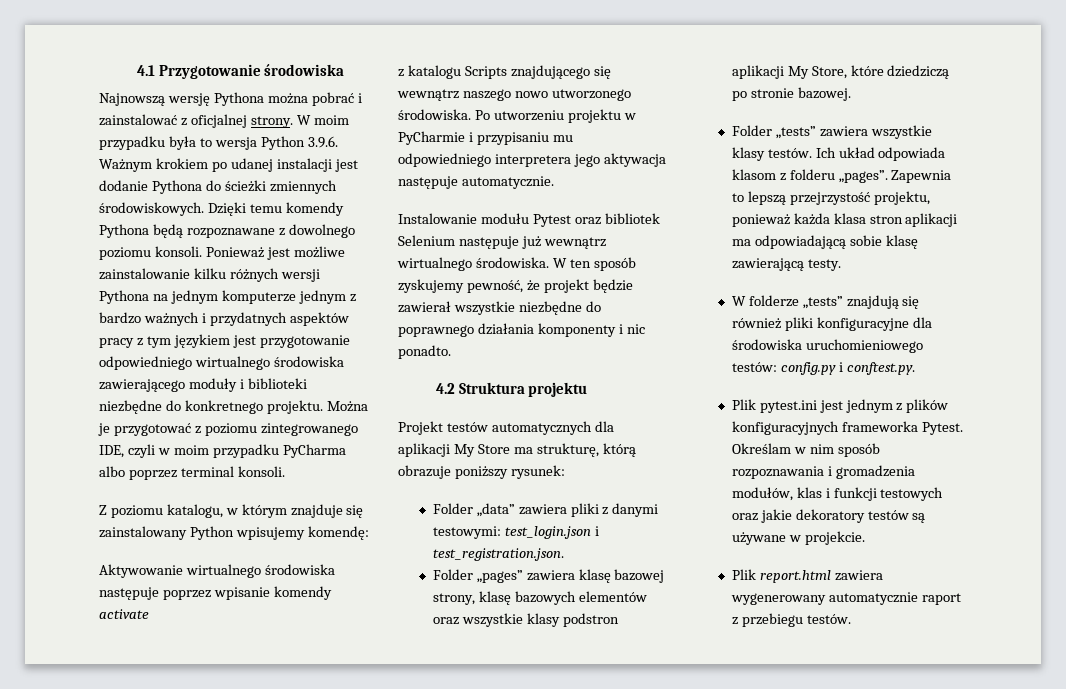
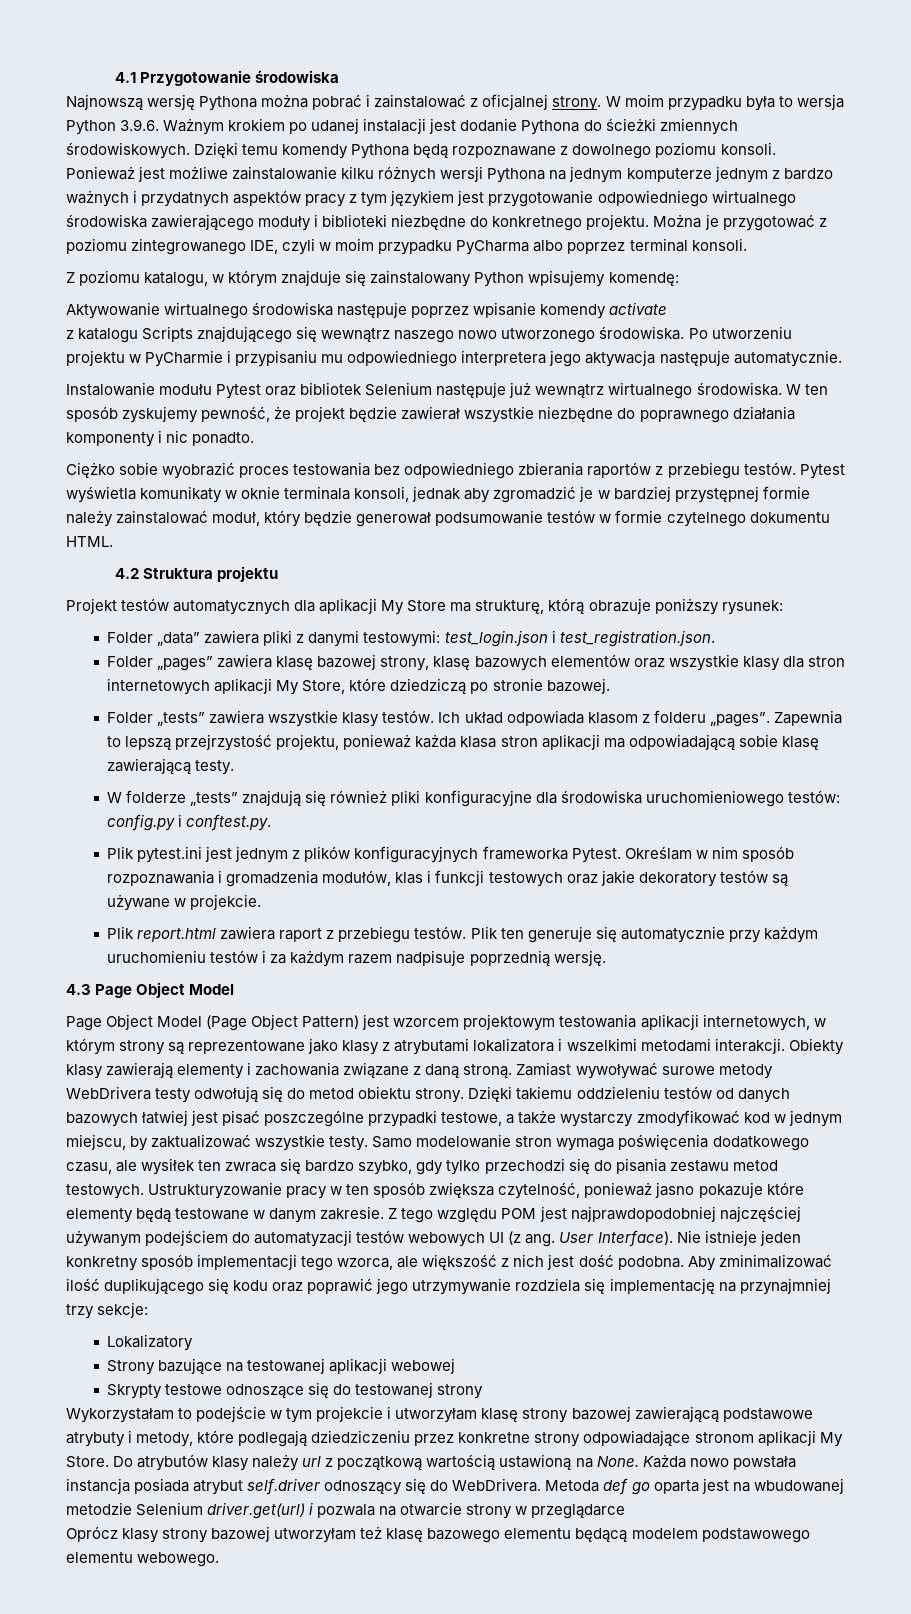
+ Ciężko sobie wyobrazić proces testowania bez odpowiedniego zbierania raportów z przebiegu testów. Pytest wyświetla komunikaty w oknie terminala konsoli, jednak aby zgromadzić je w bardziej przystępnej formie należy zainstalować moduł, który będzie generował podsumowanie testów w formie czytelnego dokumentu HTML.
- Folder „pages” zawiera klasę bazowej strony, klasę bazowych elementów oraz wszystkie klasy podstron aplikacji My Store, które dziedziczą po stronie bazowej.
+ Folder „pages” zawiera klasę bazowej strony, klasę bazowych elementów oraz wszystkie klasy dla stron internetowych aplikacji My Store, które dziedziczą po stronie bazowej.
- Plik report.html zawiera wygenerowany automatycznie raport z przebiegu testów.
+ Plik report.html zawiera raport z przebiegu testów.
+ Plik ten generuje się automatycznie przy każdym uruchomieniu testów i za każdym razem nadpisuje poprzednią wersję.
+ 4.3 Page Object Model
+ Page Object Model (Page Object Pattern) jest wzorcem projektowym testowania aplikacji internetowych, w którym strony są reprezentowane jako klasy z atrybutami lokalizatora i wszelkimi metodami interakcji. Obiekty klasy zawierają elementy i zachowania związane z daną stroną. Zamiast wywoływać surowe metody WebDrivera testy odwołują się do metod obiektu strony. Dzięki takiemu oddzieleniu testów od danych bazowych łatwiej jest pisać poszczególne przypadki testowe, a także wystarczy zmodyfikować kod w jednym miejscu, by zaktualizować wszystkie testy. Samo modelowanie stron wymaga poświęcenia dodatkowego czasu, ale wysiłek ten zwraca się bardzo szybko, gdy tylko przechodzi się do pisania zestawu metod testowych. Ustrukturyzowanie pracy w ten sposób zwiększa czytelność, ponieważ jasno pokazuje które elementy będą testowane w danym zakresie. Z tego względu POM jest najprawdopodobniej najczęściej używanym podejściem do automatyzacji testów webowych UI (z ang. User Interface). Nie istnieje jeden konkretny sposób implementacji tego wzorca, ale większość z nich jest dość podobna. Aby zminimalizować ilość duplikującego się kodu oraz poprawić jego utrzymywanie rozdziela się implementację na przynajmniej trzy sekcje:
+ Lokalizatory
+ Strony bazujące na testowanej aplikacji webowej
+ Skrypty testowe odnoszące się do testowanej strony
+ Wykorzystałam to podejście w tym projekcie i utworzyłam klasę strony bazowej zawierającą podstawowe atrybuty i metody, które podlegają dziedziczeniu przez konkretne strony odpowiadające stronom aplikacji My Store. Do atrybutów klasy należy url z początkową wartością ustawioną na None. Każda nowo powstała instancja posiada atrybut self.driver odnoszący się do WebDrivera. Metoda def go oparta jest na wbudowanej metodzie Selenium driver.get(url) i pozwala na otwarcie strony w przeglądarce
+ Oprócz klasy strony bazowej utworzyłam też klasę bazowego elementu będącą modelem podstawowego elementu webowego.

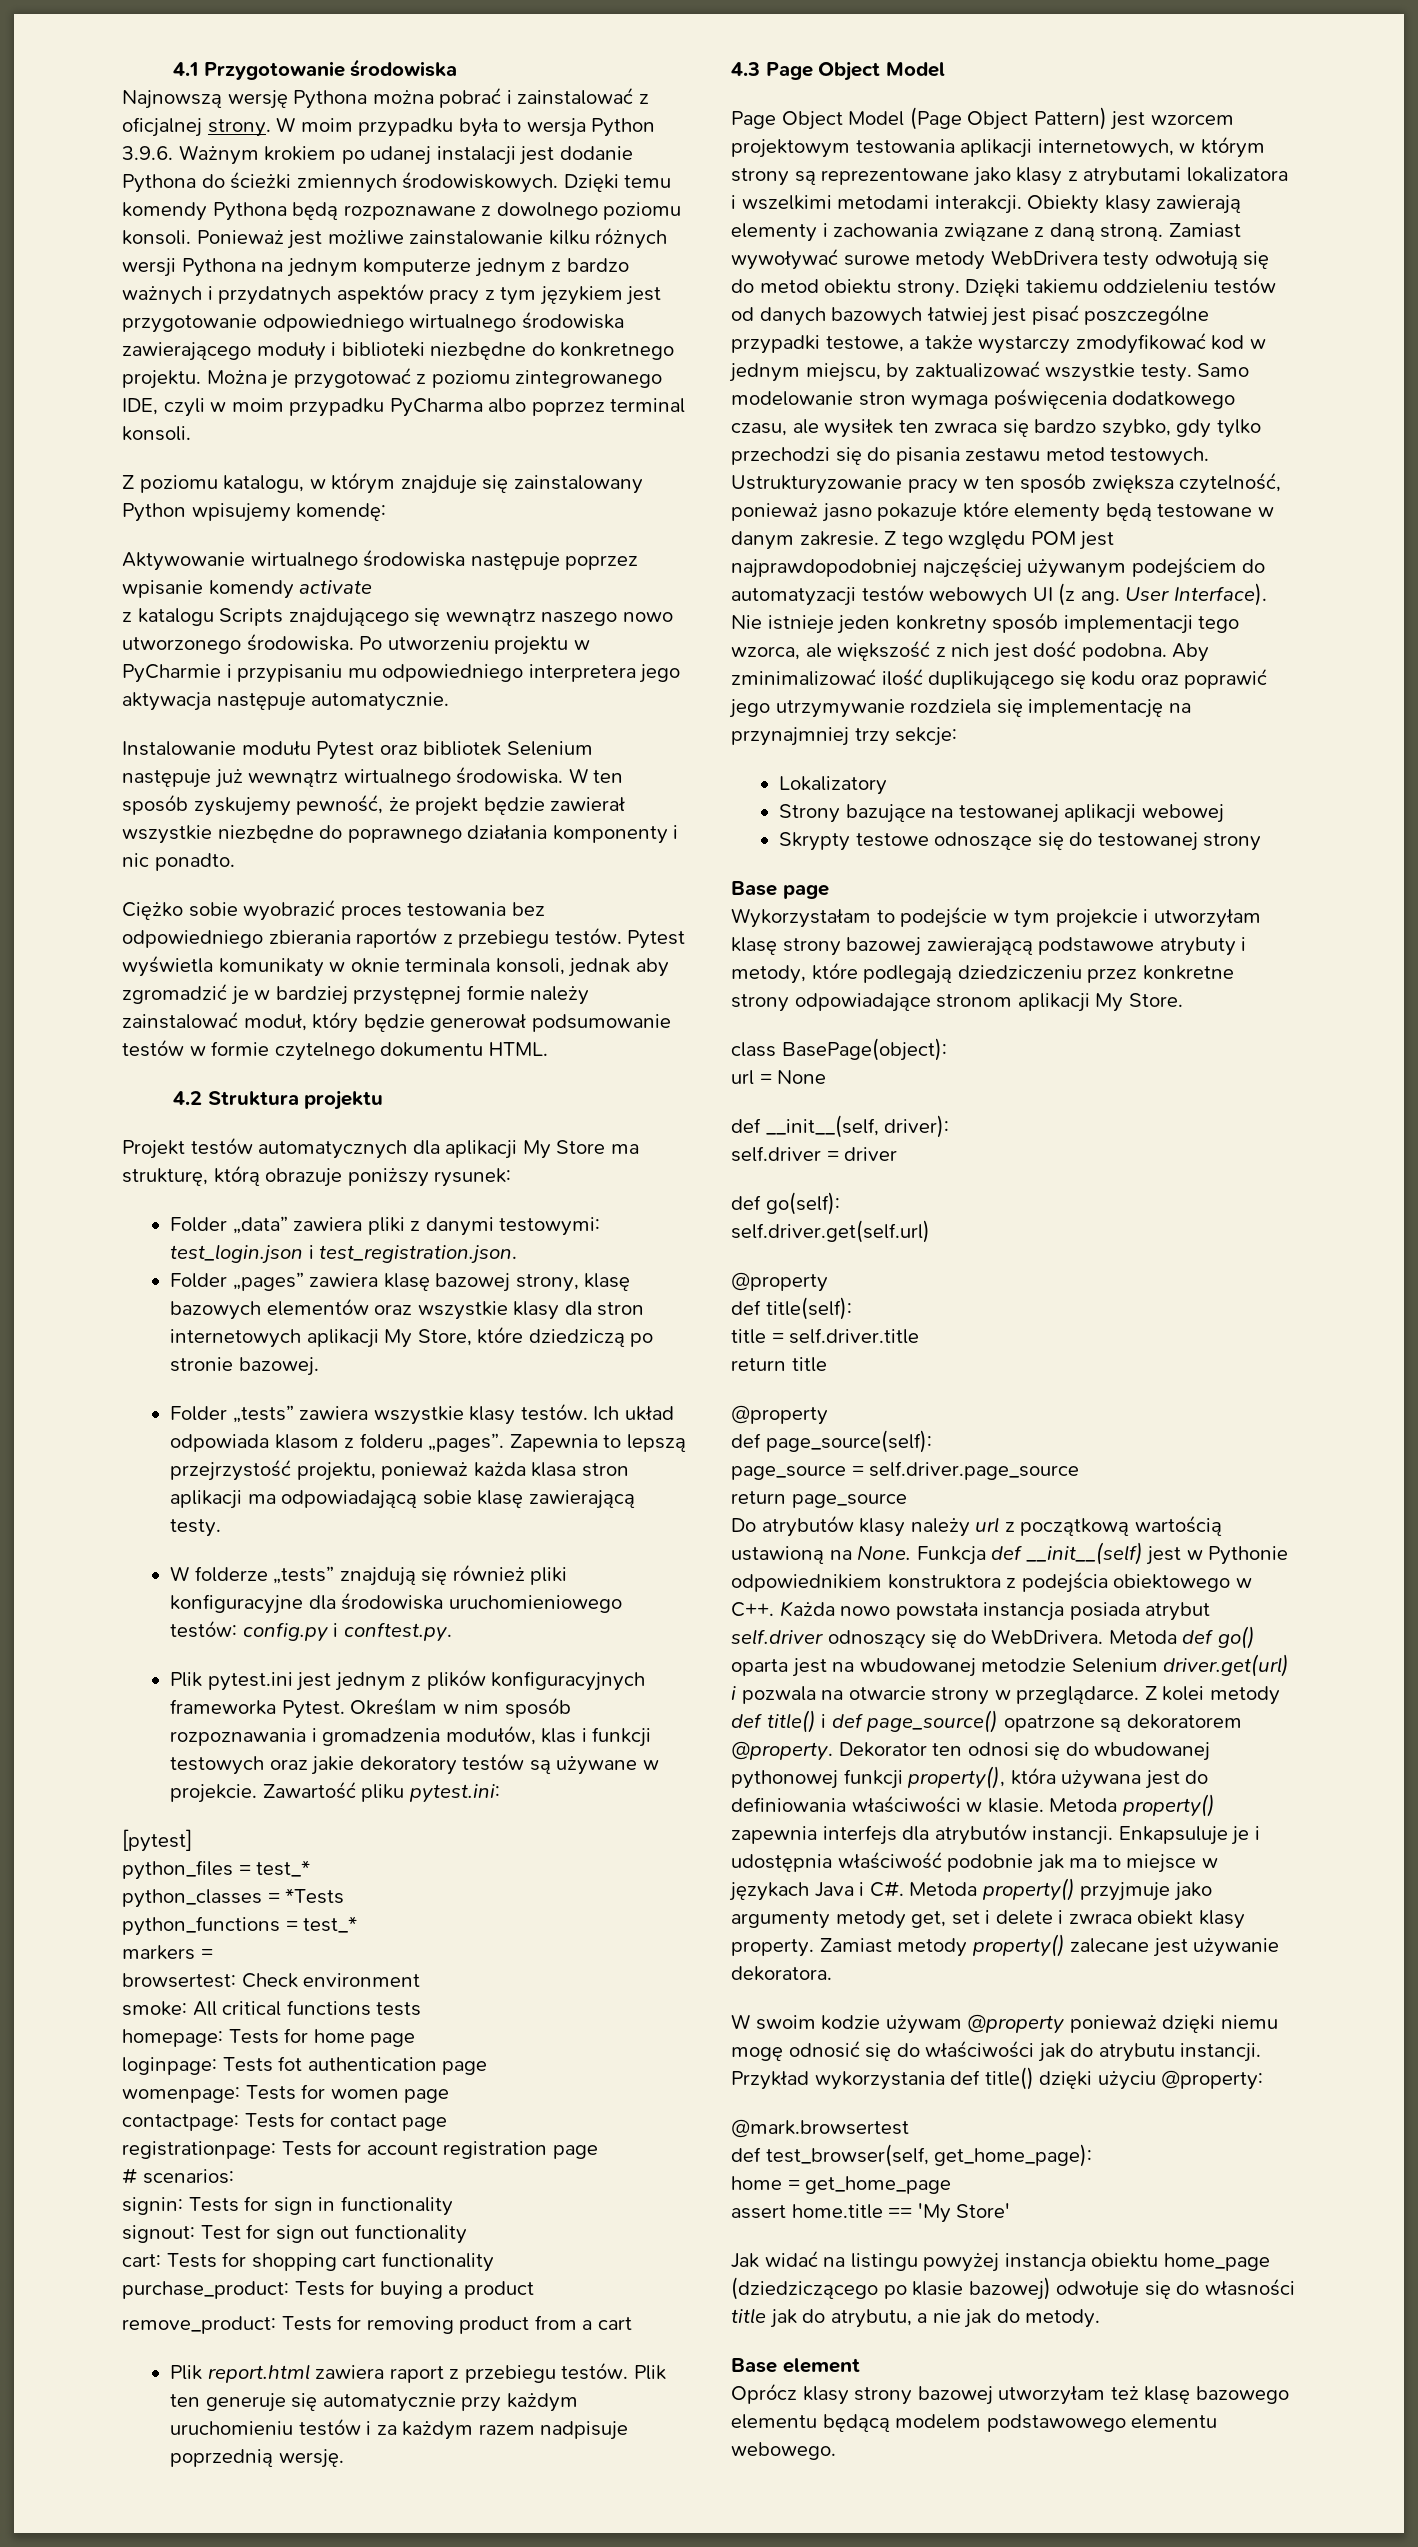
+ Zawartość pliku pytest.ini:
+ [pytest]
+ python_files = test_*
+ python_classes = *Tests
+ python_functions = test_*
+ markers =
+ browsertest: Check environment
+ smoke: All critical functions tests
+ homepage: Tests for home page
+ loginpage: Tests fot authentication page
+ womenpage: Tests for women page
+ contactpage: Tests for contact page
+ registrationpage: Tests for account registration page
+ # scenarios:
+ signin: Tests for sign in functionality
+ signout: Test for sign out functionality
+ cart: Tests for shopping cart functionality
+ purchase_product: Tests for buying a product
+ remove_product: Tests for removing product from a cart
+ Base page
- Wykorzystałam to podejście w tym projekcie i utworzyłam klasę strony bazowej zawierającą podstawowe atrybuty i metody, które podlegają dziedziczeniu przez konkretne strony odpowiadające stronom aplikacji My Store. Do atrybutów klasy należy url z początkową wartością ustawioną na None.
+ Wykorzystałam to podejście w tym projekcie i utworzyłam klasę strony bazowej zawierającą podstawowe atrybuty i metody, które podlegają dziedziczeniu przez konkretne strony odpowiadające stronom aplikacji My Store.
+ class BasePage(object):
+ url = None
+ def __init__(self, driver):
+ self.driver = driver
+ def go(self):
+ self.driver.get(self.url)
+ @property
+ def title(self):
+ title = self.driver.title
+ return title
+ @property
+ def page_source(self):
+ page_source = self.driver.page_source
+ return page_source
+ Do atrybutów klasy należy url z początkową wartością ustawioną na None.
- Każda nowo powstała instancja posiada atrybut self.driver odnoszący się do WebDrivera.
+ Funkcja def __init__(self) jest w Pythonie odpowiednikiem konstruktora z podejścia obiektowego w C++. Każda nowo powstała instancja posiada atrybut self.driver odnoszący się do WebDrivera.
- Metoda def go oparta jest na wbudowanej metodzie Selenium driver.get(url) i pozwala na otwarcie strony w przeglądarce
+ Metoda def go() oparta jest na wbudowanej metodzie Selenium driver.get(url) i pozwala na otwarcie strony w przeglądarce. Z kolei metody def title() i def page_source() opatrzone są dekoratorem @property. Dekorator ten odnosi się do wbudowanej pythonowej funkcji property(), która używana jest do definiowania właściwości w klasie. Metoda property() zapewnia interfejs dla atrybutów instancji. Enkapsuluje je i udostępnia właściwość podobnie jak ma to miejsce w językach Java i C#. Metoda property() przyjmuje jako argumenty metody get, set i delete i zwraca obiekt klasy property. Zamiast metody property() zalecane jest używanie dekoratora.
+ W swoim kodzie używam @property ponieważ dzięki niemu mogę odnosić się do właściwości jak do atrybutu instancji. Przykład wykorzystania def title() dzięki użyciu @property:
+ @mark.browsertest
+ def test_browser(self, get_home_page):
+ home = get_home_page
+ assert home.title == 'My Store'
+ Jak widać na listingu powyżej instancja obiektu home_page (dziedziczącego po klasie bazowej) odwołuje się do własności title jak do atrybutu, a nie jak do metody.
+ Base element

